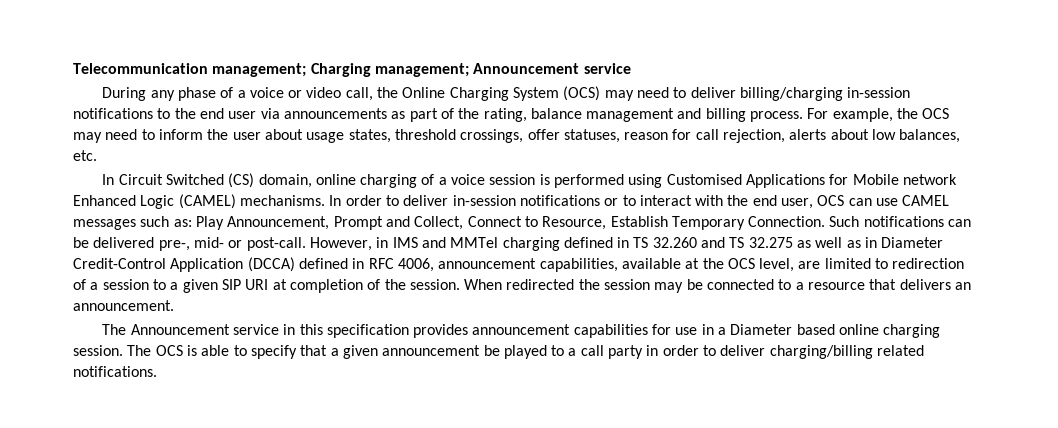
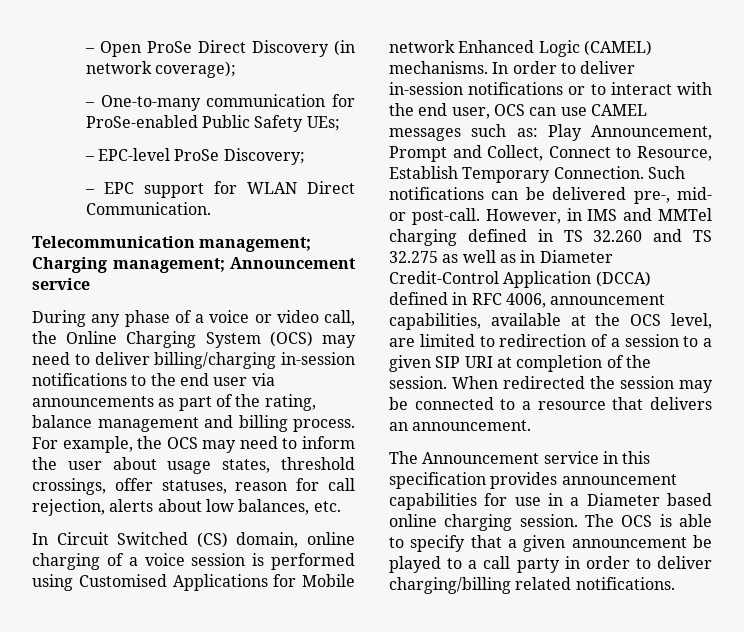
+ – Open ProSe Direct Discovery (in network coverage);
+ – One-to-many communication for ProSe-enabled Public Safety UEs;
+ – EPC-level ProSe Discovery;
+ – EPC support for WLAN Direct Communication.

